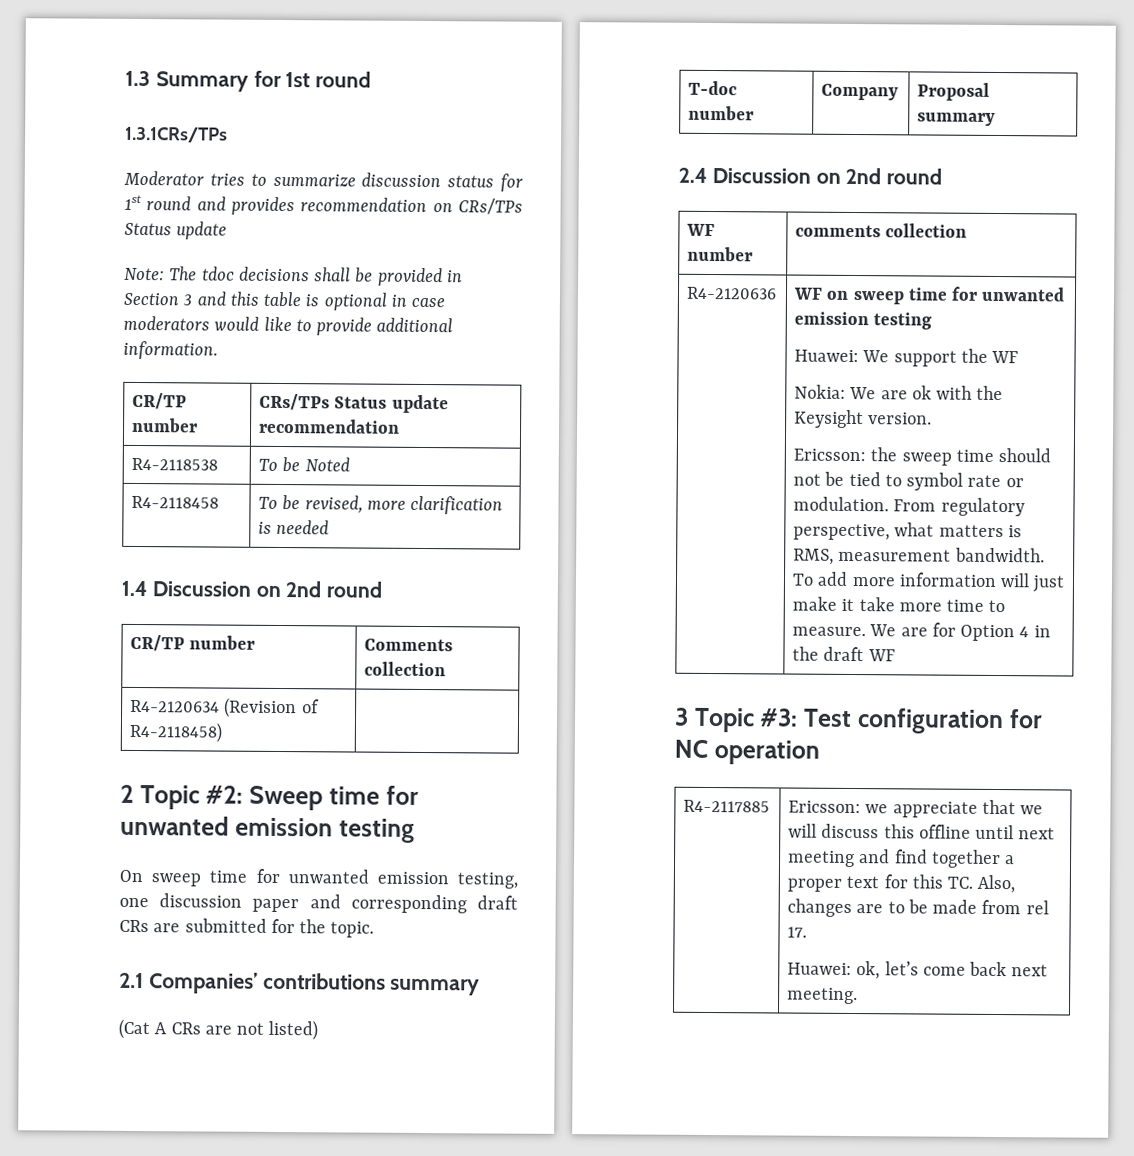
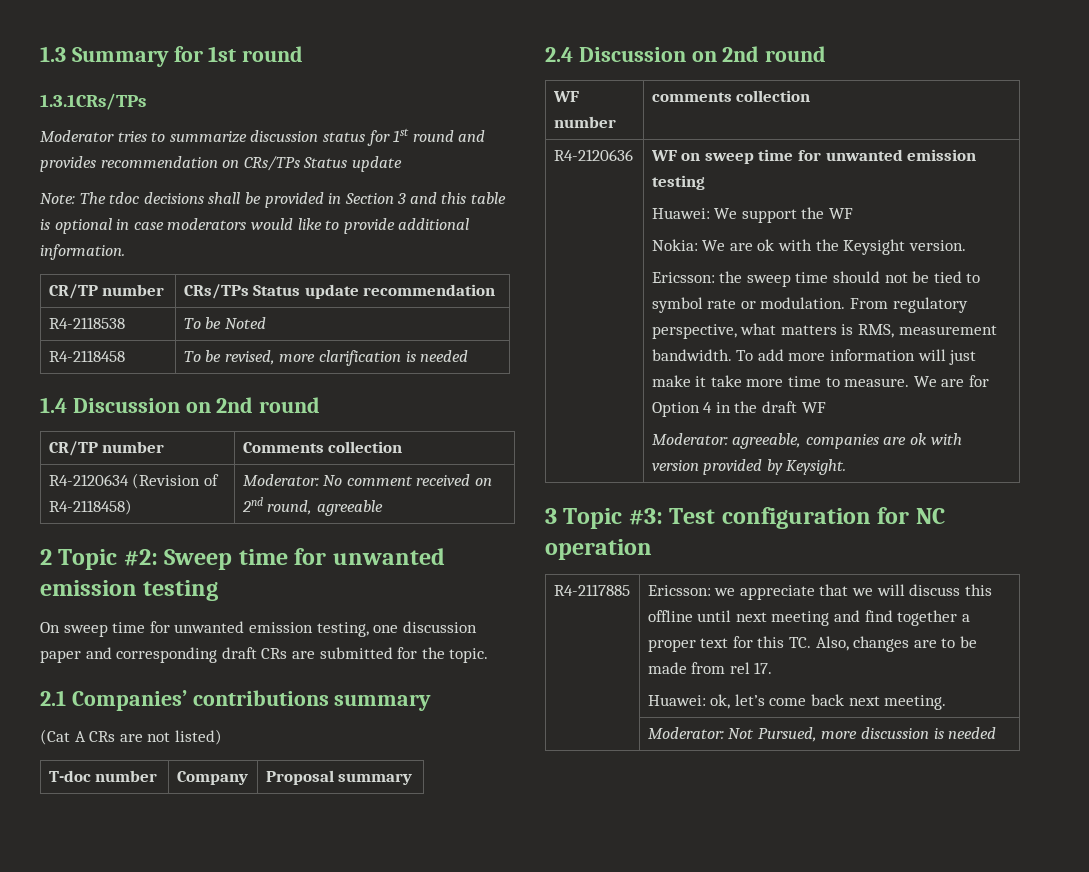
- R4-2120634 (Revision of R4-2118458) |
+ R4-2120634 (Revision of R4-2118458) | Moderator: No comment received on 2nd round, agreeable
+ Moderator: agreeable, companies are ok with version provided by Keysight.
+ | Moderator: Not Pursued, more discussion is needed

